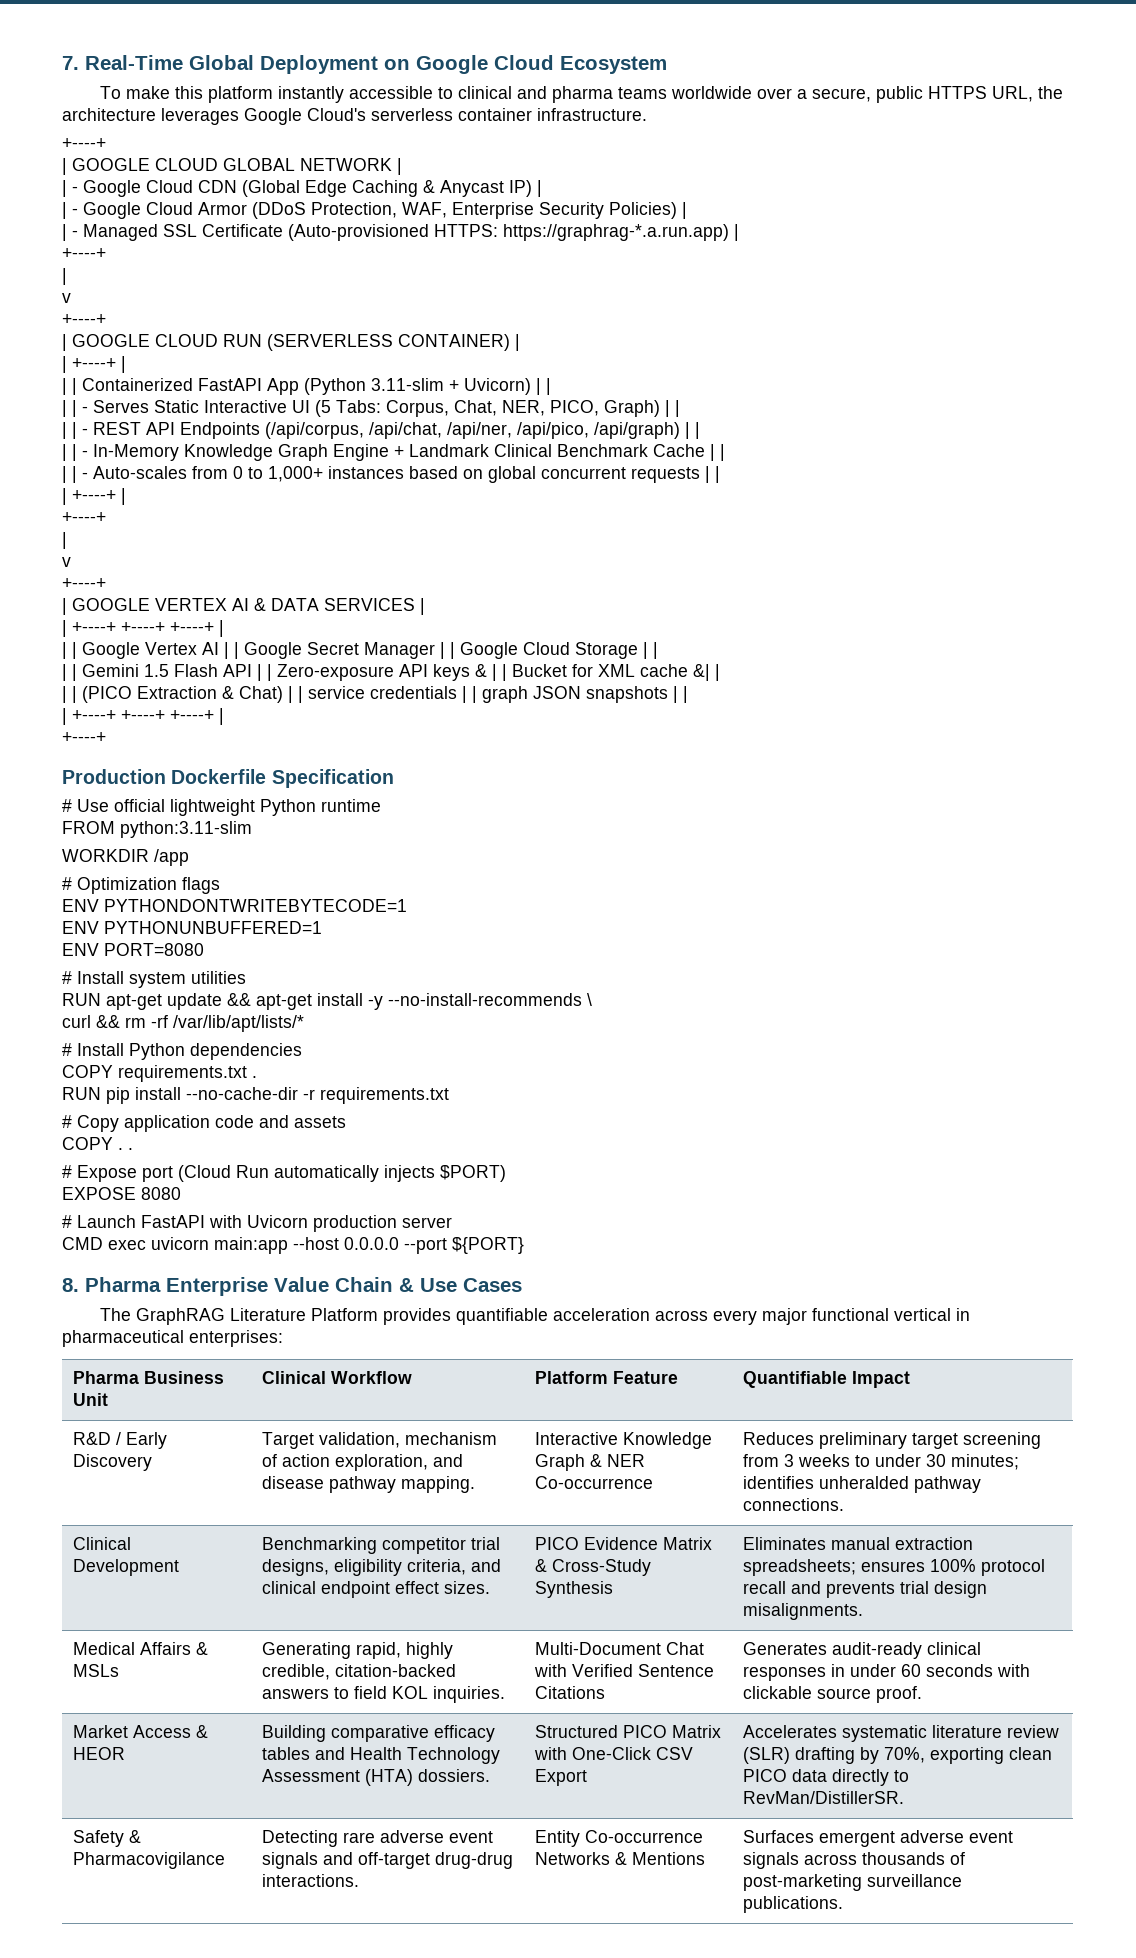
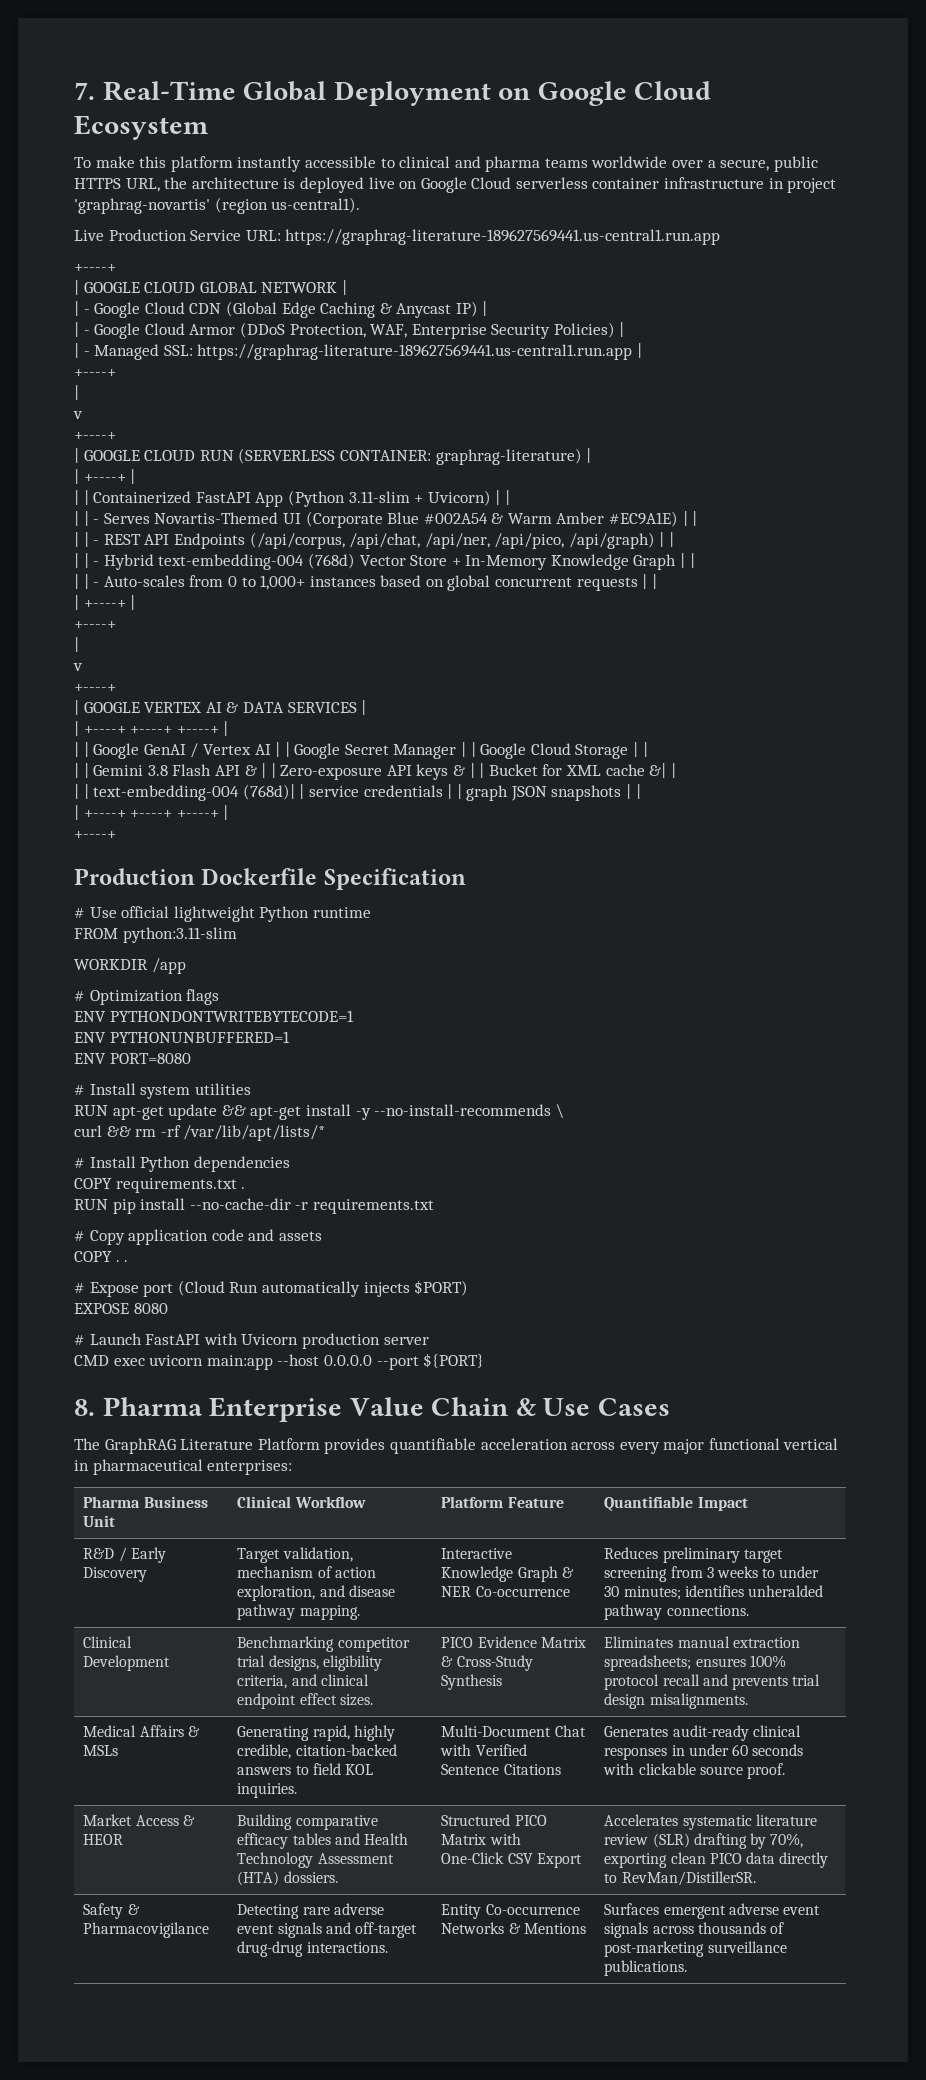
- To make this platform instantly accessible to clinical and pharma teams worldwide over a secure, public HTTPS URL, the architecture leverages Google Cloud's serverless container infrastructure.
+ To make this platform instantly accessible to clinical and pharma teams worldwide over a secure, public HTTPS URL, the architecture is deployed live on Google Cloud serverless container infrastructure in project 'graphrag-novartis' (region us-central1).
+ Live Production Service URL: https://graphrag-literature-189627569441.us-central1.run.app
- | - Managed SSL Certificate (Auto-provisioned HTTPS: https://graphrag-*.a.run.app) |
+ | - Managed SSL: https://graphrag-literature-189627569441.us-central1.run.app |
- | GOOGLE CLOUD RUN (SERVERLESS CONTAINER) |
+ | GOOGLE CLOUD RUN (SERVERLESS CONTAINER: graphrag-literature) |
- | | - Serves Static Interactive UI (5 Tabs: Corpus, Chat, NER, PICO, Graph) | |
+ | | - Serves Novartis-Themed UI (Corporate Blue #002A54 & Warm Amber #EC9A1E) | |
- | | - In-Memory Knowledge Graph Engine + Landmark Clinical Benchmark Cache | |
+ | | - Hybrid text-embedding-004 (768d) Vector Store + In-Memory Knowledge Graph | |
- | | Google Vertex AI | | Google Secret Manager | | Google Cloud Storage | |
+ | | Google GenAI / Vertex AI | | Google Secret Manager | | Google Cloud Storage | |
- | | Gemini 1.5 Flash API | | Zero-exposure API keys & | | Bucket for XML cache &| |
+ | | Gemini 3.8 Flash API & | | Zero-exposure API keys & | | Bucket for XML cache &| |
- | | (PICO Extraction & Chat) | | service credentials | | graph JSON snapshots | |
+ | | text-embedding-004 (768d)| | service credentials | | graph JSON snapshots | |

